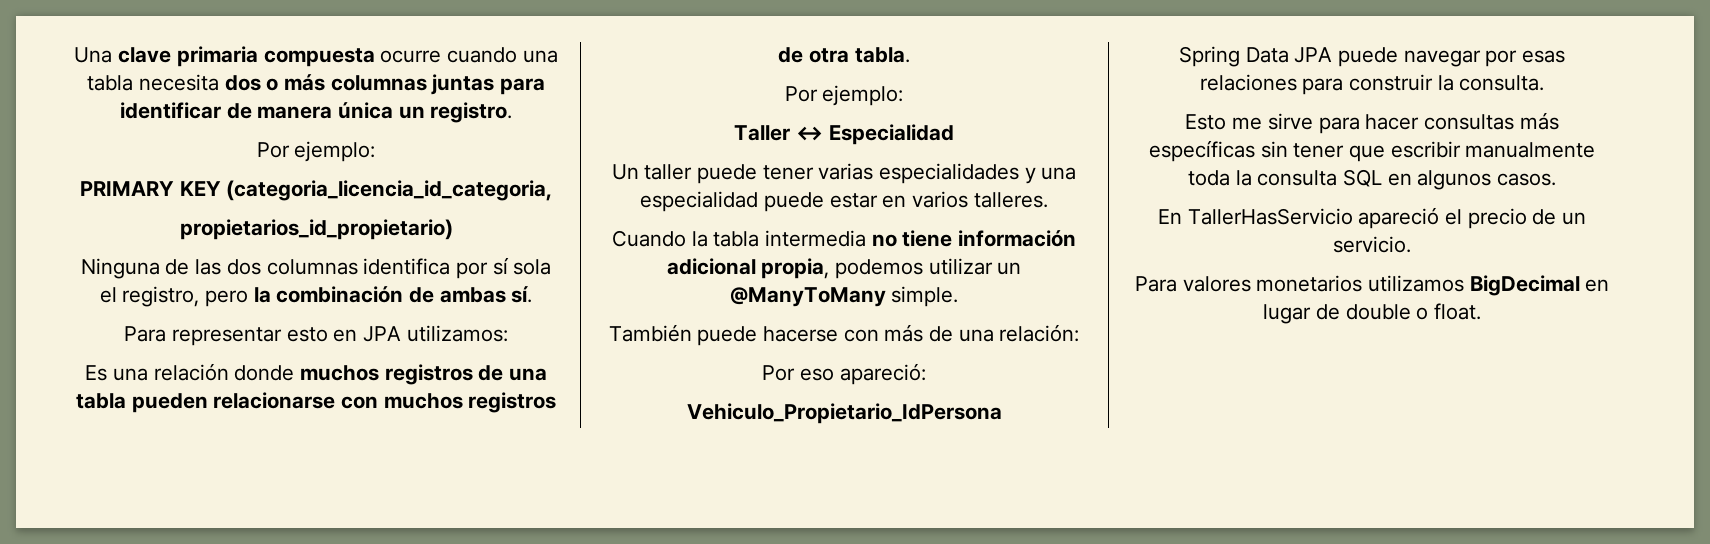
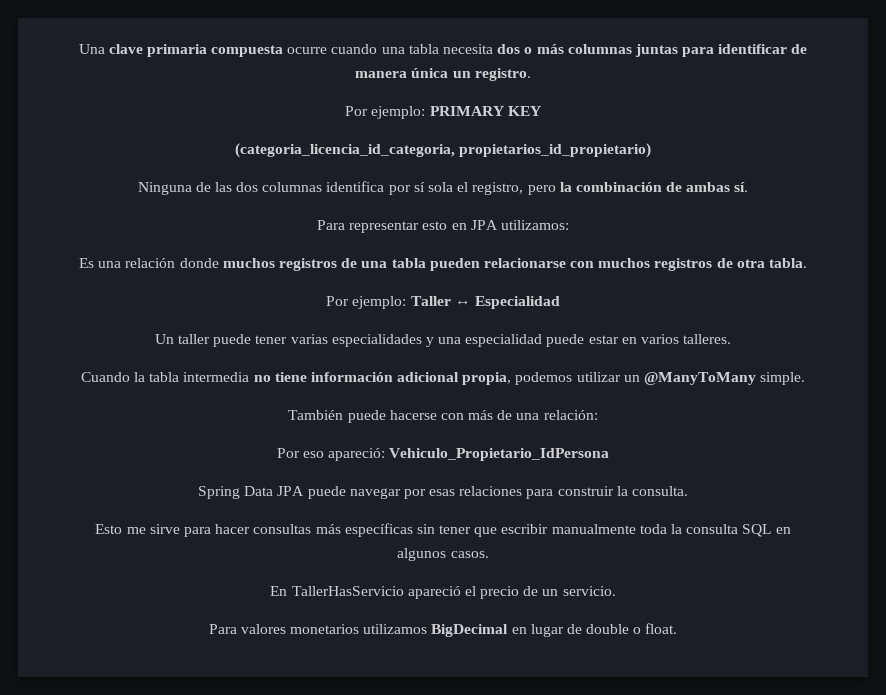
  Una clave primaria compuesta ocurre cuando una tabla necesita dos o más columnas juntas para identificar de manera única un registro.
- Por ejemplo:
- PRIMARY KEY (categoria_licencia_id_categoria,
- propietarios_id_propietario)
+ Por ejemplo: PRIMARY KEY
+ (categoria_licencia_id_categoria, propietarios_id_propietario)
  Es una relación donde muchos registros de una tabla pueden relacionarse con muchos registros de otra tabla.
- Por ejemplo:
- Taller ↔ Especialidad
+ Por ejemplo: Taller ↔ Especialidad
- Por eso apareció:
- Vehiculo_Propietario_IdPersona
+ Por eso apareció: Vehiculo_Propietario_IdPersona

